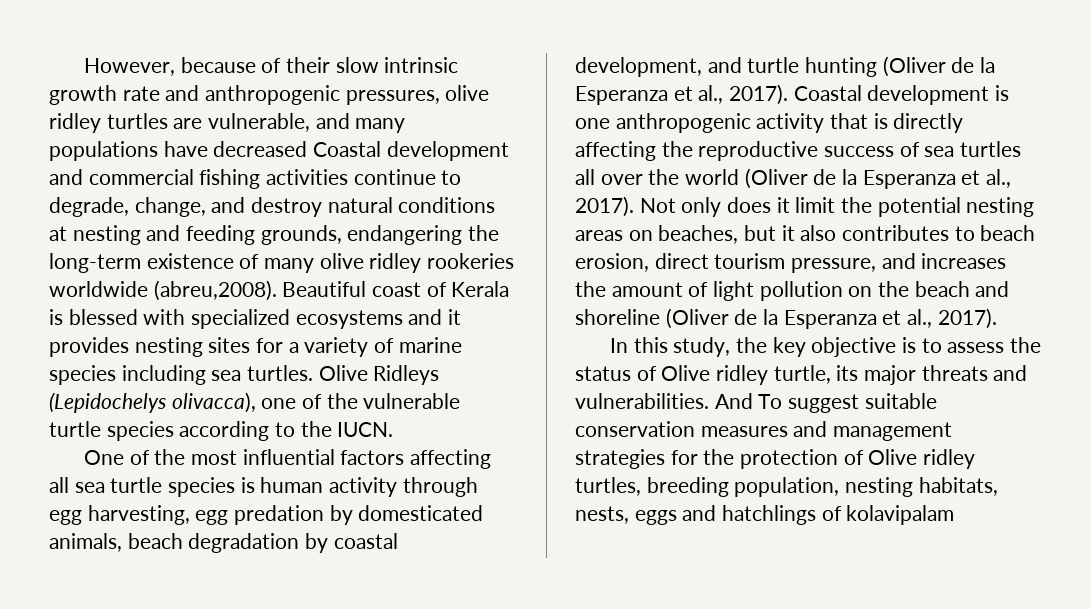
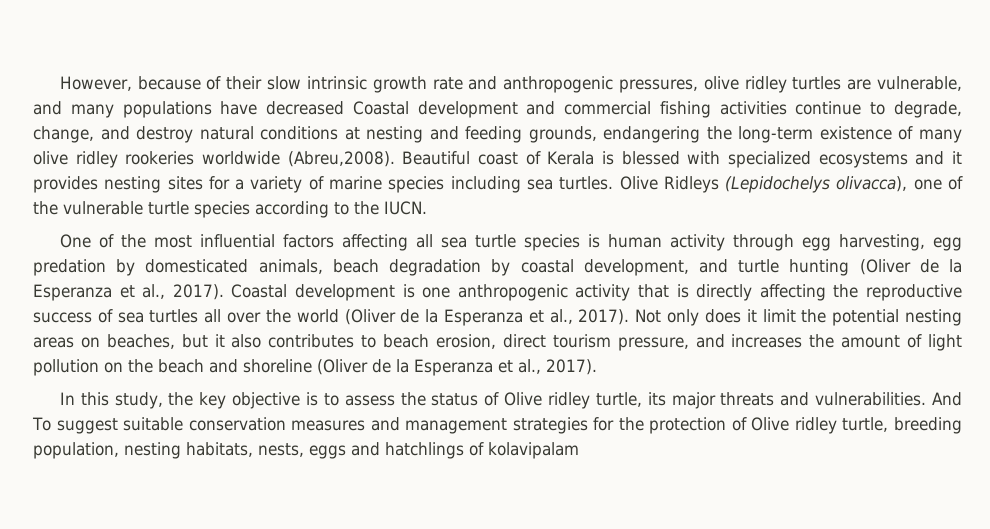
- However, because of their slow intrinsic growth rate and anthropogenic pressures, olive ridley turtles are vulnerable, and many populations have decreased Coastal development and commercial fishing activities continue to degrade, change, and destroy natural conditions at nesting and feeding grounds, endangering the long-term existence of many olive ridley rookeries worldwide (abreu,2008).
+ However, because of their slow intrinsic growth rate and anthropogenic pressures, olive ridley turtles are vulnerable, and many populations have decreased Coastal development and commercial fishing activities continue to degrade, change, and destroy natural conditions at nesting and feeding grounds, endangering the long-term existence of many olive ridley rookeries worldwide (Abreu,2008).
- And To suggest suitable conservation measures and management strategies for the protection of Olive ridley turtles, breeding population, nesting habitats, nests, eggs and hatchlings of kolavipalam
+ And To suggest suitable conservation measures and management strategies for the protection of Olive ridley turtle, breeding population, nesting habitats, nests, eggs and hatchlings of kolavipalam

